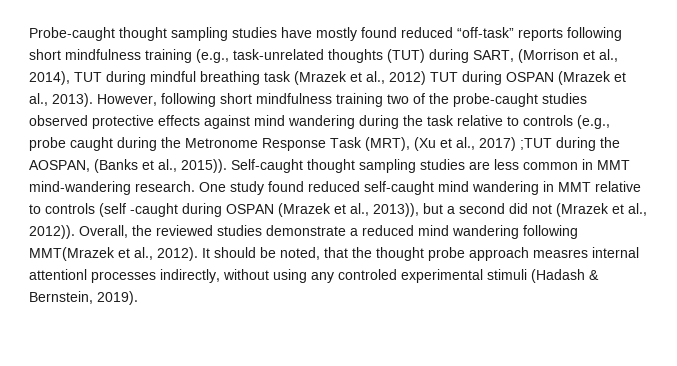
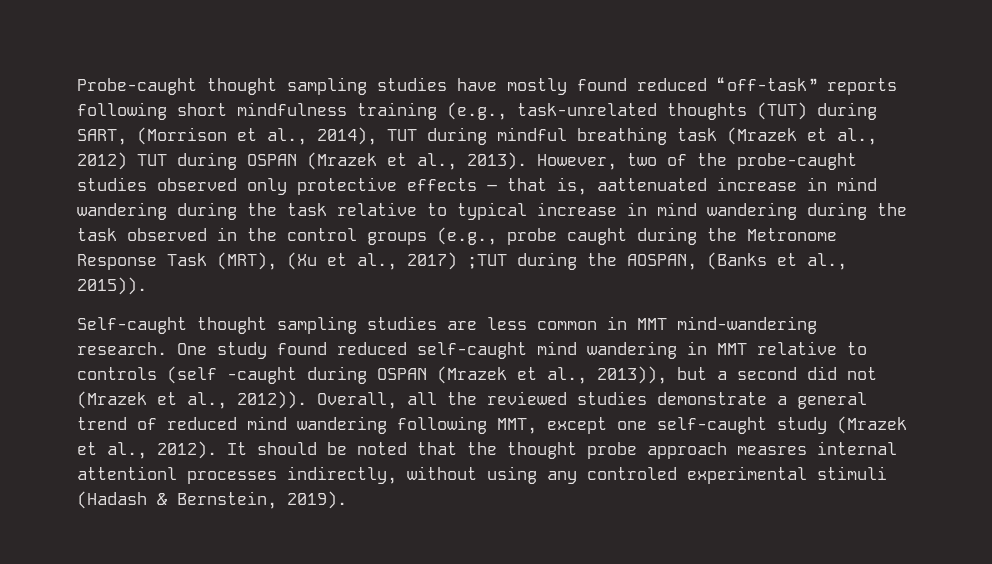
- However, following short mindfulness training two of the probe-caught studies observed protective effects against mind wandering during the task relative to controls (e.g., probe caught during the Metronome Response Task (MRT), (Xu et al., 2017) ;TUT during the AOSPAN, (Banks et al., 2015)). Self-caught thought sampling studies are less common in MMT mind-wandering research.
+ However, two of the probe-caught studies observed only protective effects – that is, aattenuated increase in mind wandering during the task relative to typical increase in mind wandering during the task observed in the control groups (e.g., probe caught during the Metronome Response Task (MRT), (Xu et al., 2017) ;TUT during the AOSPAN, (Banks et al., 2015)).
+ Self-caught thought sampling studies are less common in MMT mind-wandering research.
- Overall, the reviewed studies demonstrate a reduced mind wandering following MMT(Mrazek et al., 2012).
+ Overall, all the reviewed studies demonstrate a general trend of reduced mind wandering following MMT, except one self-caught study (Mrazek et al., 2012).
- It should be noted, that the thought probe approach measres internal attentionl processes indirectly, without using any controled experimental stimuli (Hadash & Bernstein, 2019).
+ It should be noted that the thought probe approach measres internal attentionl processes indirectly, without using any controled experimental stimuli (Hadash & Bernstein, 2019).

